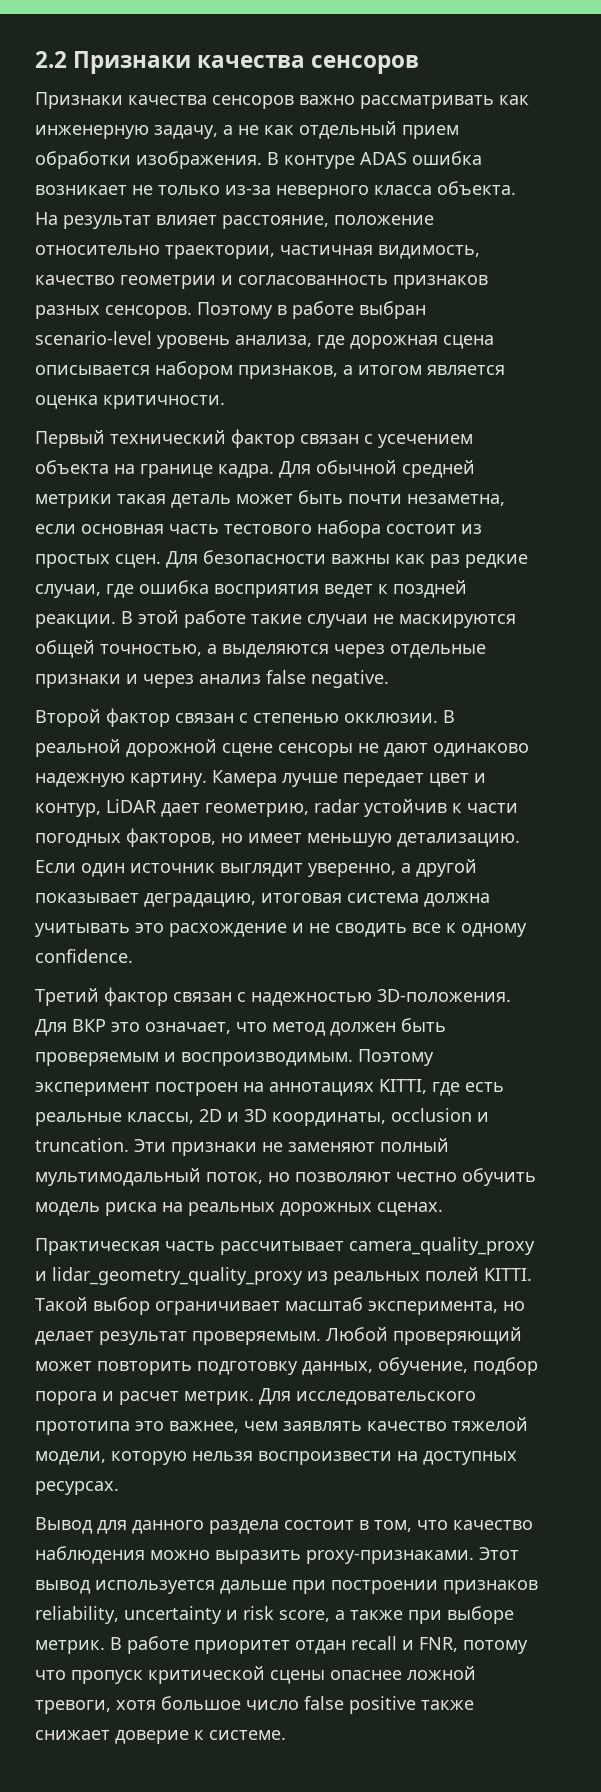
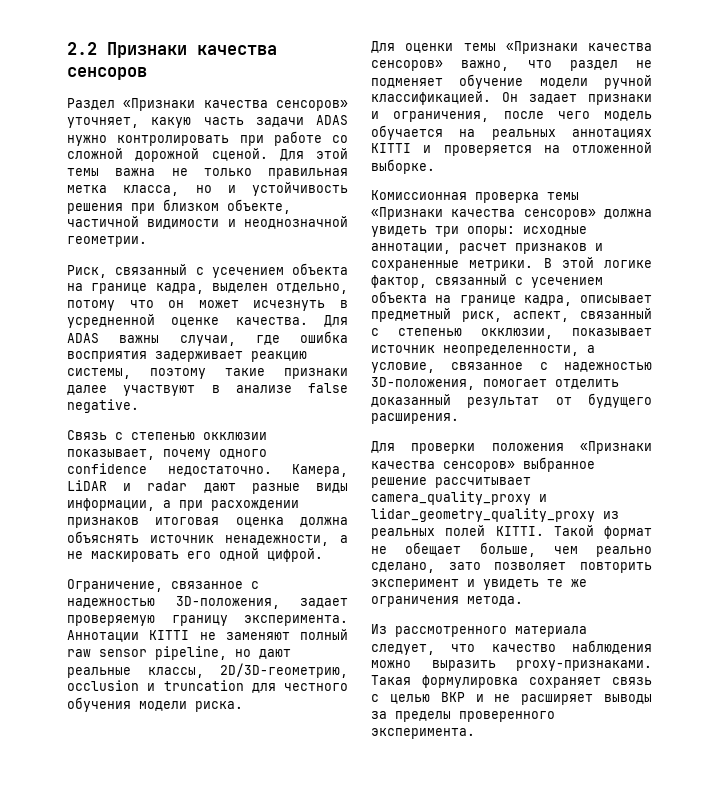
- Признаки качества сенсоров важно рассматривать как инженерную задачу, а не как отдельный прием обработки изображения. В контуре ADAS ошибка возникает не только из-за неверного класса объекта. На результат влияет расстояние, положение относительно траектории, частичная видимость, качество геометрии и согласованность признаков разных сенсоров. Поэтому в работе выбран scenario-level уровень анализа, где дорожная сцена описывается набором признаков, а итогом является оценка критичности.
- Первый технический фактор связан с усечением объекта на границе кадра. Для обычной средней метрики такая деталь может быть почти незаметна, если основная часть тестового набора состоит из простых сцен. Для безопасности важны как раз редкие случаи, где ошибка восприятия ведет к поздней реакции. В этой работе такие случаи не маскируются общей точностью, а выделяются через отдельные признаки и через анализ false negative.
- Второй фактор связан с степенью окклюзии. В реальной дорожной сцене сенсоры не дают одинаково надежную картину. Камера лучше передает цвет и контур, LiDAR дает геометрию, radar устойчив к части погодных факторов, но имеет меньшую детализацию. Если один источник выглядит уверенно, а другой показывает деградацию, итоговая система должна учитывать это расхождение и не сводить все к одному confidence.
- Третий фактор связан с надежностью 3D-положения. Для ВКР это означает, что метод должен быть проверяемым и воспроизводимым. Поэтому эксперимент построен на аннотациях KITTI, где есть реальные классы, 2D и 3D координаты, occlusion и truncation. Эти признаки не заменяют полный мультимодальный поток, но позволяют честно обучить модель риска на реальных дорожных сценах.
- Практическая часть рассчитывает camera_quality_proxy и lidar_geometry_quality_proxy из реальных полей KITTI.
+ Раздел «Признаки качества сенсоров» уточняет, какую часть задачи ADAS нужно контролировать при работе со сложной дорожной сценой. Для этой темы важна не только правильная метка класса, но и устойчивость решения при близком объекте, частичной видимости и неоднозначной геометрии.
+ Риск, связанный с усечением объекта на границе кадра, выделен отдельно, потому что он может исчезнуть в усредненной оценке качества. Для ADAS важны случаи, где ошибка восприятия задерживает реакцию системы, поэтому такие признаки далее участвуют в анализе false negative.
+ Связь с степенью окклюзии показывает, почему одного confidence недостаточно. Камера, LiDAR и radar дают разные виды информации, а при расхождении признаков итоговая оценка должна объяснять источник ненадежности, а не маскировать его одной цифрой.
+ Ограничение, связанное с надежностью 3D-положения, задает проверяемую границу эксперимента. Аннотации KITTI не заменяют полный raw sensor pipeline, но дают реальные классы, 2D/3D-геометрию, occlusion и truncation для честного обучения модели риска.
+ Для оценки темы «Признаки качества сенсоров» важно, что раздел не подменяет обучение модели ручной классификацией. Он задает признаки и ограничения, после чего модель обучается на реальных аннотациях KITTI и проверяется на отложенной выборке.
+ Комиссионная проверка темы «Признаки качества сенсоров» должна увидеть три опоры: исходные аннотации, расчет признаков и сохраненные метрики. В этой логике фактор, связанный с усечением объекта на границе кадра, описывает предметный риск, аспект, связанный с степенью окклюзии, показывает источник неопределенности, а условие, связанное с надежностью 3D-положения, помогает отделить доказанный результат от будущего расширения.
+ Для проверки положения «Признаки качества сенсоров» выбранное решение рассчитывает camera_quality_proxy и lidar_geometry_quality_proxy из реальных полей KITTI.
- Такой выбор ограничивает масштаб эксперимента, но делает результат проверяемым. Любой проверяющий может повторить подготовку данных, обучение, подбор порога и расчет метрик. Для исследовательского прототипа это важнее, чем заявлять качество тяжелой модели, которую нельзя воспроизвести на доступных ресурсах.
- Вывод для данного раздела состоит в том, что качество наблюдения можно выразить proxy-признаками.
+ Такой формат не обещает больше, чем реально сделано, зато позволяет повторить эксперимент и увидеть те же ограничения метода.
+ Из рассмотренного материала следует, что качество наблюдения можно выразить proxy-признаками.
- Этот вывод используется дальше при построении признаков reliability, uncertainty и risk score, а также при выборе метрик. В работе приоритет отдан recall и FNR, потому что пропуск критической сцены опаснее ложной тревоги, хотя большое число false positive также снижает доверие к системе.
+ Такая формулировка сохраняет связь с целью ВКР и не расширяет выводы за пределы проверенного эксперимента.

